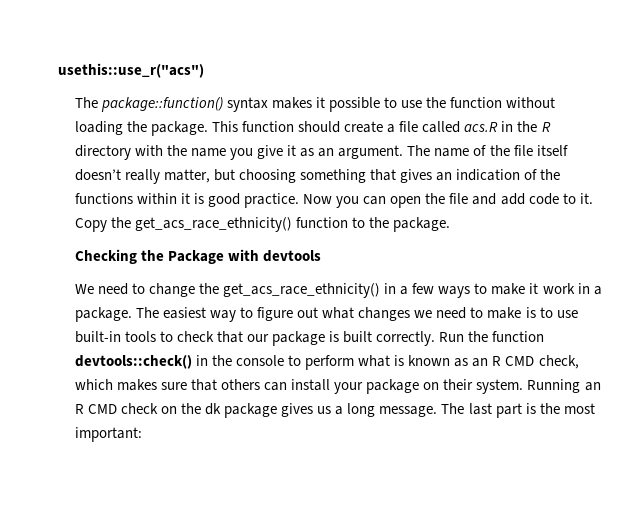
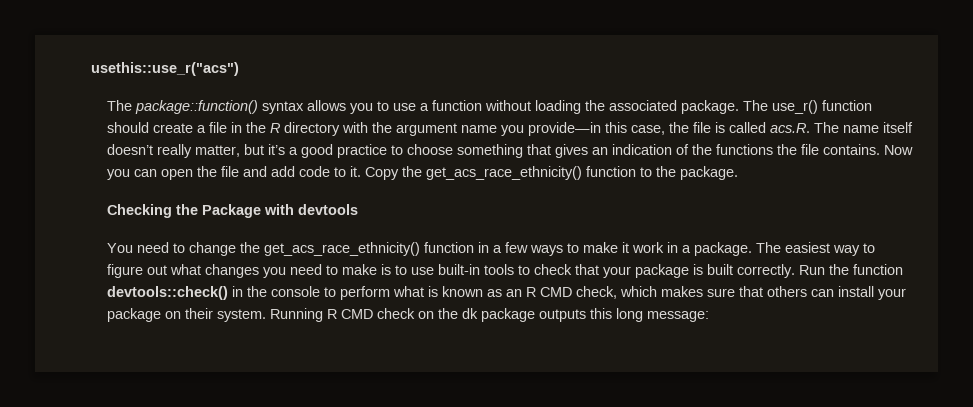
- The package::function() syntax makes it possible to use the function without loading the package. This function should create a file called acs.R in the R directory with the name you give it as an argument. The name of the file itself doesn’t really matter, but choosing something that gives an indication of the functions within it is good practice.
+ The package::function() syntax allows you to use a function without loading the associated package. The use_r() function should create a file in the R directory with the argument name you provide—in this case, the file is called acs.R. The name itself doesn’t really matter, but it’s a good practice to choose something that gives an indication of the functions the file contains.
- We need to change the get_acs_race_ethnicity() in a few ways to make it work in a package.
+ You need to change the get_acs_race_ethnicity() function in a few ways to make it work in a package.
- The easiest way to figure out what changes we need to make is to use built-in tools to check that our package is built correctly.
+ The easiest way to figure out what changes you need to make is to use built-in tools to check that your package is built correctly.
- Running an R CMD check on the dk package gives us a long message. The last part is the most important:
+ Running R CMD check on the dk package outputs this long message:

